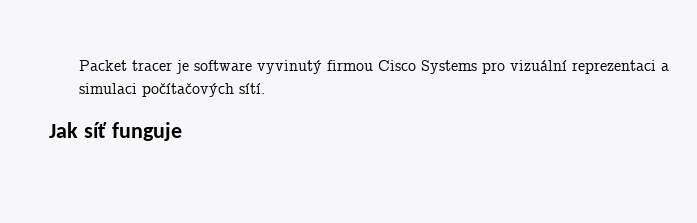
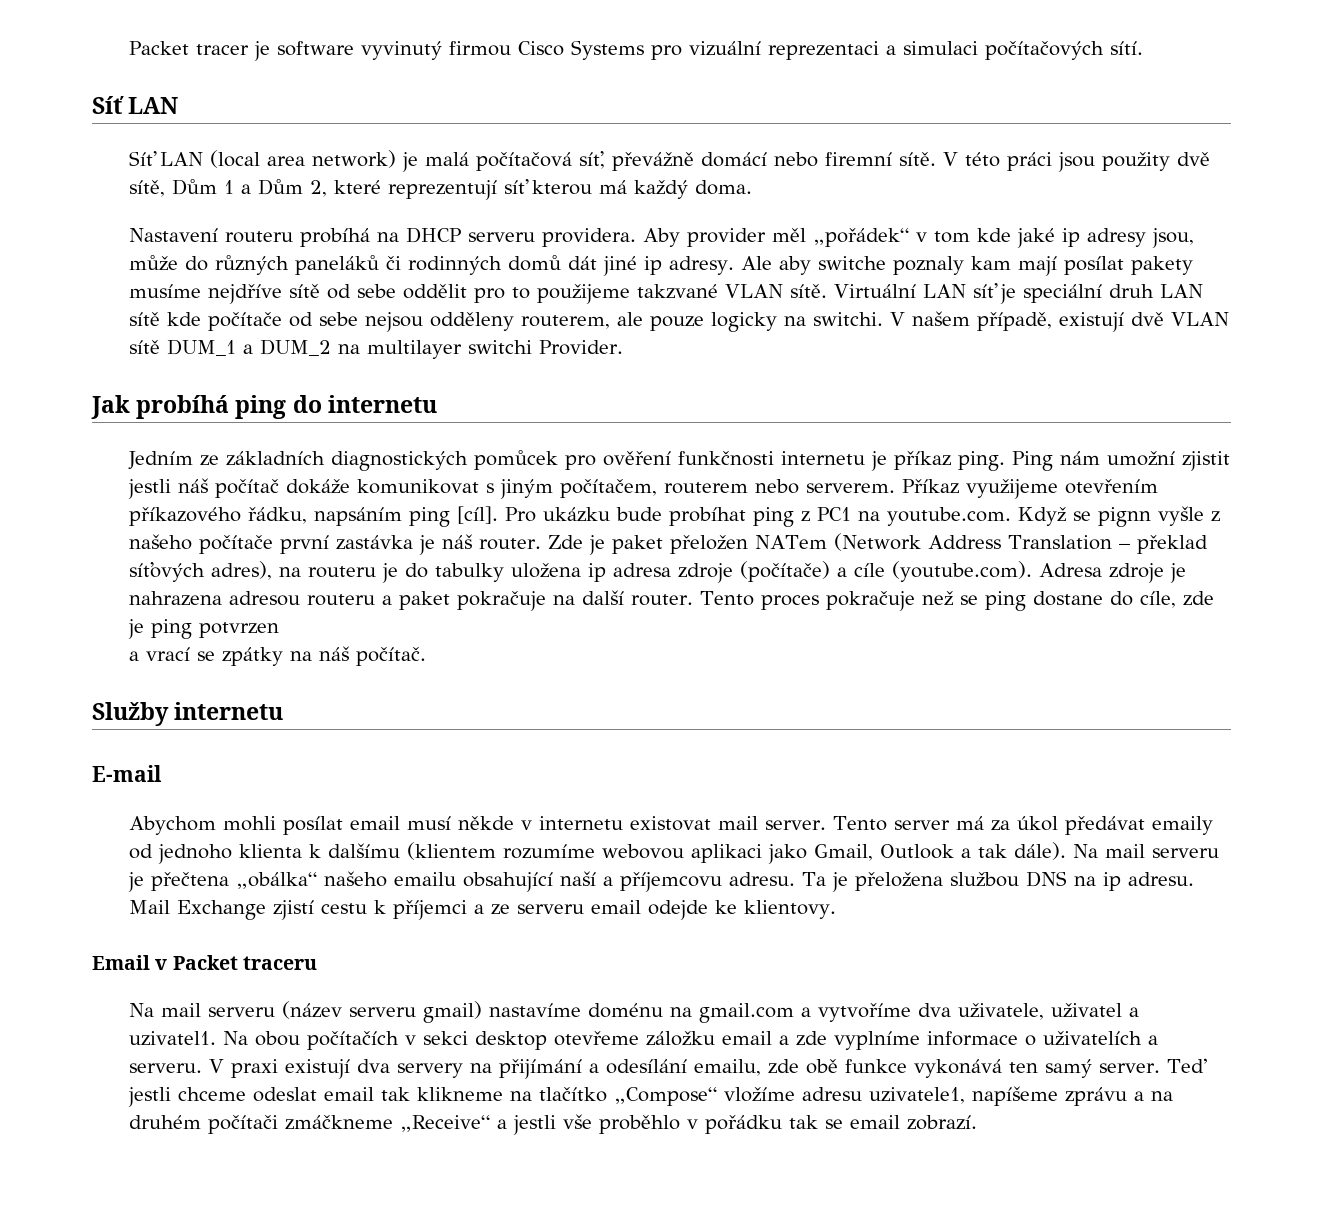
  Packet tracer je software vyvinutý firmou Cisco Systems pro vizuální reprezentaci a simulaci počítačových sítí.
- Jak síť funguje
+ Síť LAN
+ Síť LAN (local area network) je malá počítačová síť, převážně domácí nebo firemní sítě. V této práci jsou použity dvě sítě, Dům 1 a Dům 2, které reprezentují síť kterou má každý doma.
+ Nastavení routeru probíhá na DHCP serveru providera. Aby provider měl „pořádek“ v tom kde jaké ip adresy jsou, může do různých paneláků či rodinných domů dát jiné ip adresy. Ale aby switche poznaly kam mají posílat pakety musíme nejdříve sítě od sebe oddělit pro to použijeme takzvané VLAN sítě. Virtuální LAN síť je speciální druh LAN sítě kde počítače od sebe nejsou odděleny routerem, ale pouze logicky na switchi. V našem případě, existují dvě VLAN sítě DUM_1 a DUM_2 na multilayer switchi Provider.
+ Jak probíhá ping do internetu
+ Jedním ze základních diagnostických pomůcek pro ověření funkčnosti internetu je příkaz ping. Ping nám umožní zjistit jestli náš počítač dokáže komunikovat s jiným počítačem, routerem nebo serverem. Příkaz využijeme otevřením příkazového řádku, napsáním ping [cíl]. Pro ukázku bude probíhat ping z PC1 na youtube.com. Když se pignn vyšle z našeho počítače první zastávka je náš router. Zde je paket přeložen NATem (Network Address Translation – překlad síťových adres), na routeru je do tabulky uložena ip adresa zdroje (počítače) a cíle (youtube.com). Adresa zdroje je nahrazena adresou routeru a paket pokračuje na další router. Tento proces pokračuje než se ping dostane do cíle, zde je ping potvrzen
+ a vrací se zpátky na náš počítač.
+ Služby internetu
+ E-mail
+ Abychom mohli posílat email musí někde v internetu existovat mail server. Tento server má za úkol předávat emaily od jednoho klienta k dalšímu (klientem rozumíme webovou aplikaci jako Gmail, Outlook a tak dále). Na mail serveru je přečtena „obálka“ našeho emailu obsahující naší a příjemcovu adresu. Ta je přeložena službou DNS na ip adresu. Mail Exchange zjistí cestu k příjemci a ze serveru email odejde ke klientovy.
+ Email v Packet traceru
+ Na mail serveru (název serveru gmail) nastavíme doménu na gmail.com a vytvoříme dva uživatele, uživatel a uzivatel1. Na obou počítačích v sekci desktop otevřeme záložku email a zde vyplníme informace o uživatelích a serveru. V praxi existují dva servery na přijímání a odesílání emailu, zde obě funkce vykonává ten samý server. Teď jestli chceme odeslat email tak klikneme na tlačítko „Compose“ vložíme adresu uzivatele1, napíšeme zprávu a na druhém počítači zmáčkneme „Receive“ a jestli vše proběhlo v pořádku tak se email zobrazí.

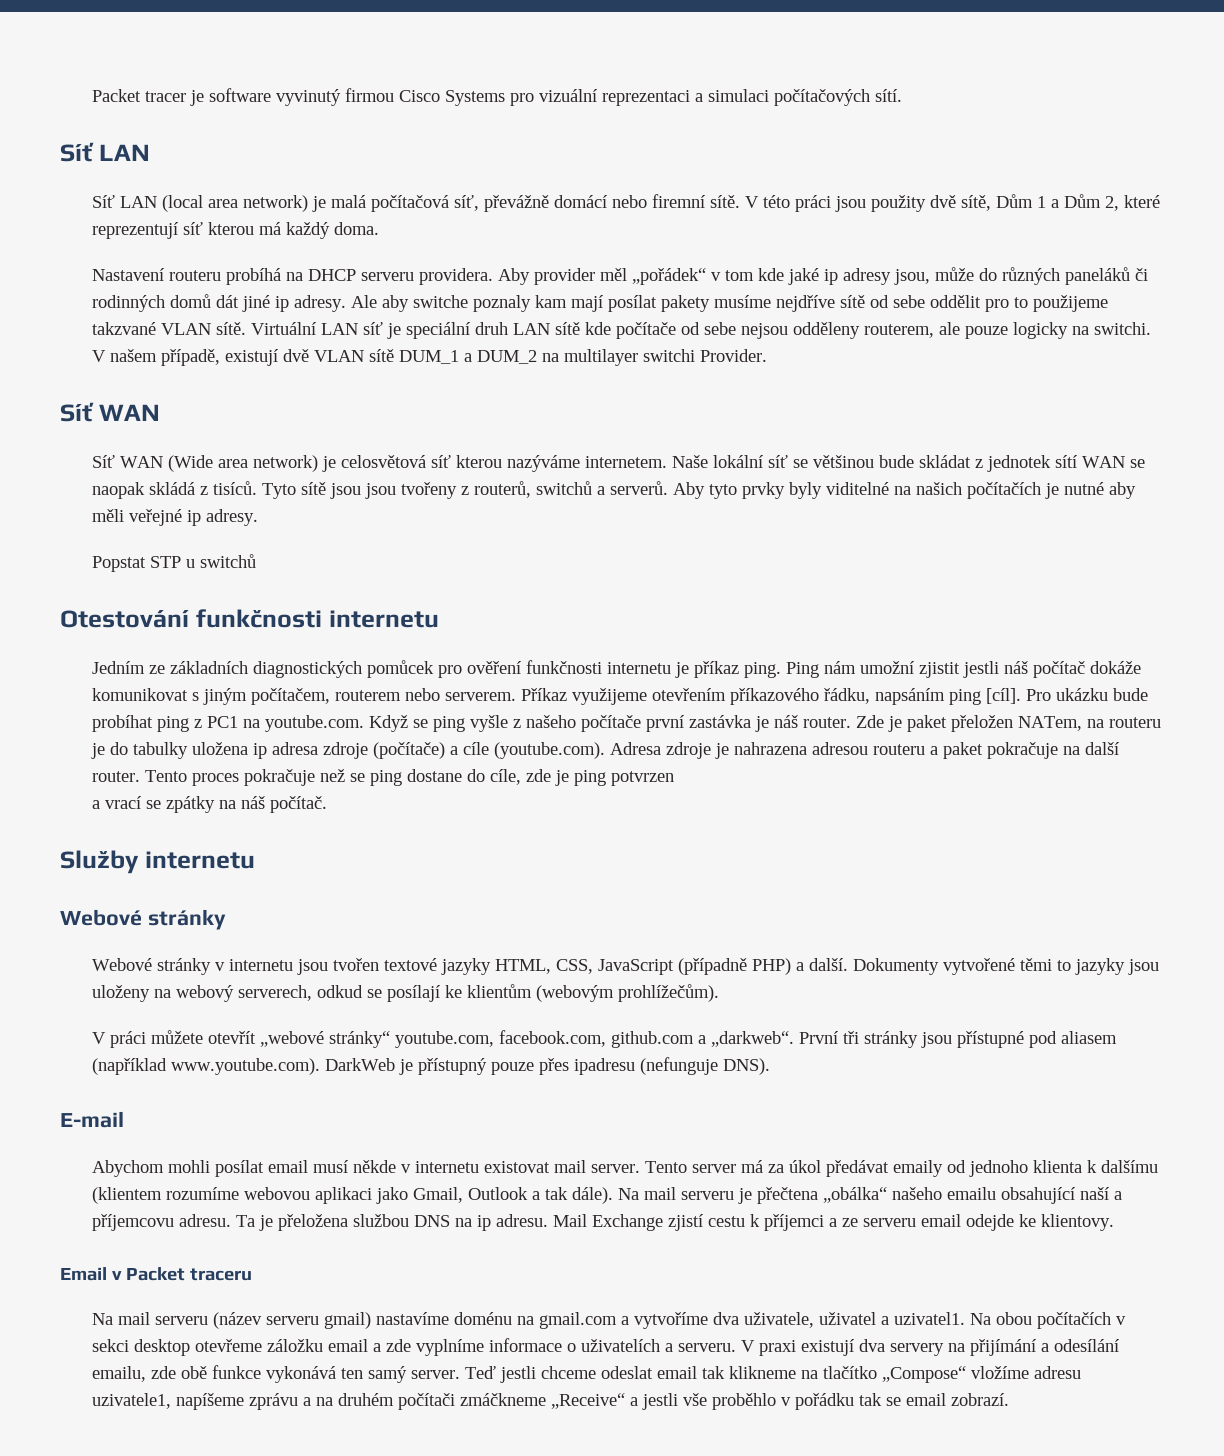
  V našem případě, existují dvě VLAN sítě DUM_1 a DUM_2 na multilayer switchi Provider.
- Jak probíhá ping do internetu
+ Síť WAN
+ Síť WAN (Wide area network) je celosvětová síť kterou nazýváme internetem. Naše lokální síť se většinou bude skládat z jednotek sítí WAN se naopak skládá z tisíců. Tyto sítě jsou jsou tvořeny z routerů, switchů a serverů. Aby tyto prvky byly viditelné na našich počítačích je nutné aby měli veřejné ip adresy.
+ Popstat STP u switchů
+ Otestování funkčnosti internetu
- Pro ukázku bude probíhat ping z PC1 na youtube.com. Když se pignn vyšle z našeho počítače první zastávka je náš router.
+ Pro ukázku bude probíhat ping z PC1 na youtube.com. Když se ping vyšle z našeho počítače první zastávka je náš router.
- Zde je paket přeložen NATem (Network Address Translation – překlad síťových adres), na routeru je do tabulky uložena ip adresa zdroje (počítače) a cíle (youtube.com). Adresa zdroje je nahrazena adresou routeru a paket pokračuje na další router.
+ Zde je paket přeložen NATem, na routeru je do tabulky uložena ip adresa zdroje (počítače) a cíle (youtube.com). Adresa zdroje je nahrazena adresou routeru a paket pokračuje na další router.
  Služby internetu
+ Webové stránky
+ Webové stránky v internetu jsou tvořen textové jazyky HTML, CSS, JavaScript (případně PHP) a další. Dokumenty vytvořené těmi to jazyky jsou uloženy na webový serverech, odkud se posílají ke klientům (webovým prohlížečům).
+ V práci můžete otevřít „webové stránky“ youtube.com, facebook.com, github.com a „darkweb“. První tři stránky jsou přístupné pod aliasem (například www.youtube.com). DarkWeb je přístupný pouze přes ipadresu (nefunguje DNS).

